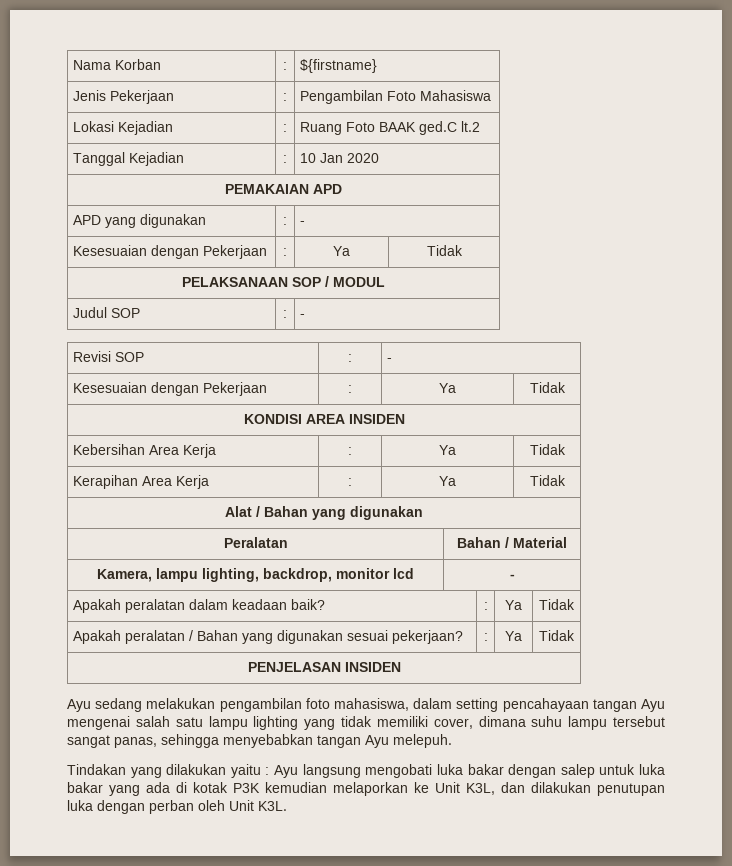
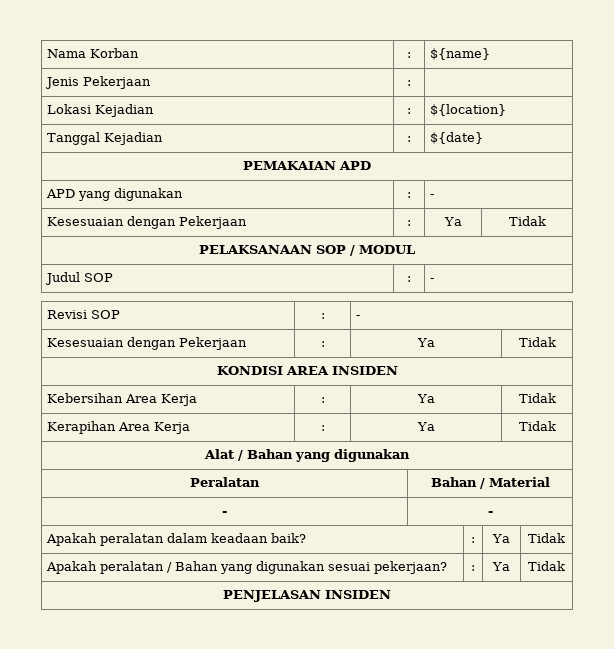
- Nama Korban | : | ${firstname}
+ Nama Korban | : | ${name}
- Jenis Pekerjaan | : | Pengambilan Foto Mahasiswa
+ Jenis Pekerjaan | : |
- Lokasi Kejadian | : | Ruang Foto BAAK ged.C lt.2
+ Lokasi Kejadian | : | ${location}
- Tanggal Kejadian | : | 10 Jan 2020
+ Tanggal Kejadian | : | ${date}
- Kamera, lampu lighting, backdrop, monitor lcd | -
+ - | -
- Ayu sedang melakukan pengambilan foto mahasiswa, dalam setting pencahayaan tangan Ayu mengenai salah satu lampu lighting yang tidak memiliki cover, dimana suhu lampu tersebut sangat panas, sehingga menyebabkan tangan Ayu melepuh.
- Tindakan yang dilakukan yaitu : Ayu langsung mengobati luka bakar dengan salep untuk luka bakar yang ada di kotak P3K kemudian melaporkan ke Unit K3L, dan dilakukan penutupan luka dengan perban oleh Unit K3L.

